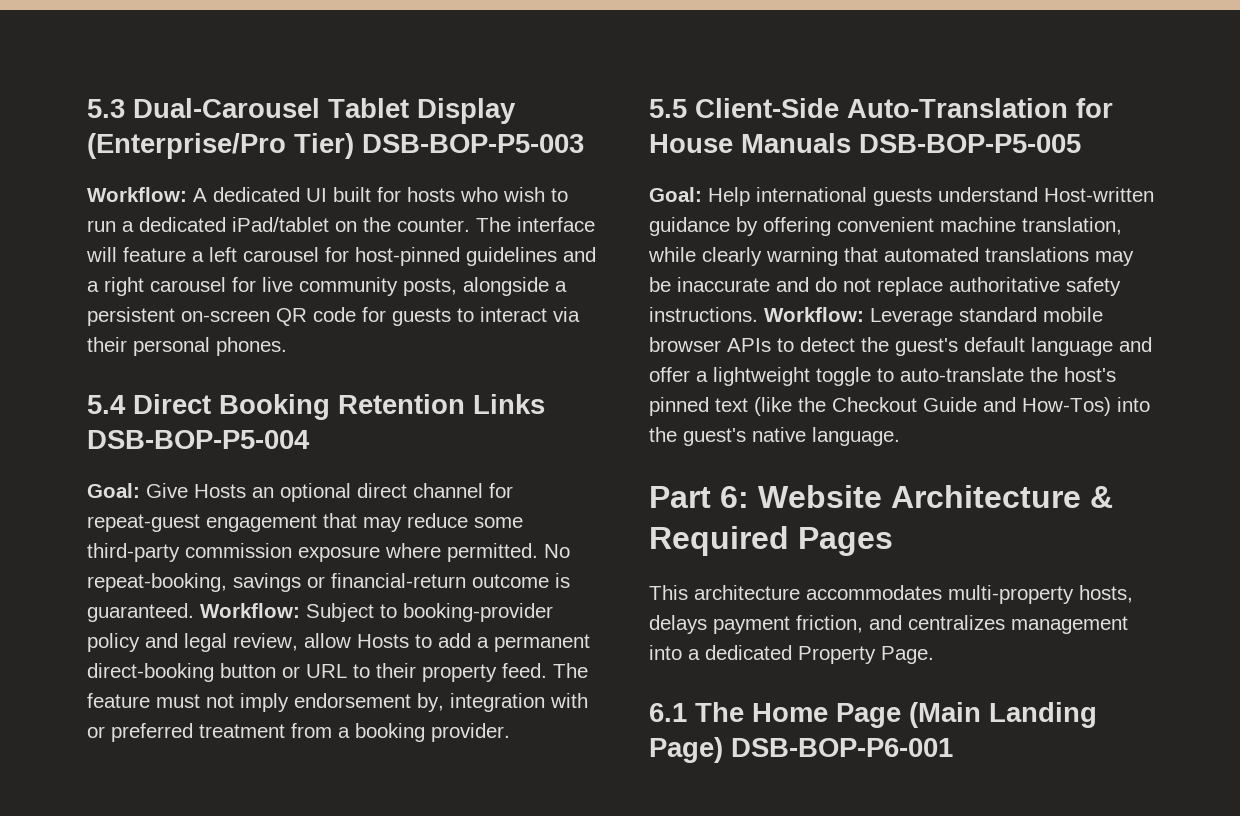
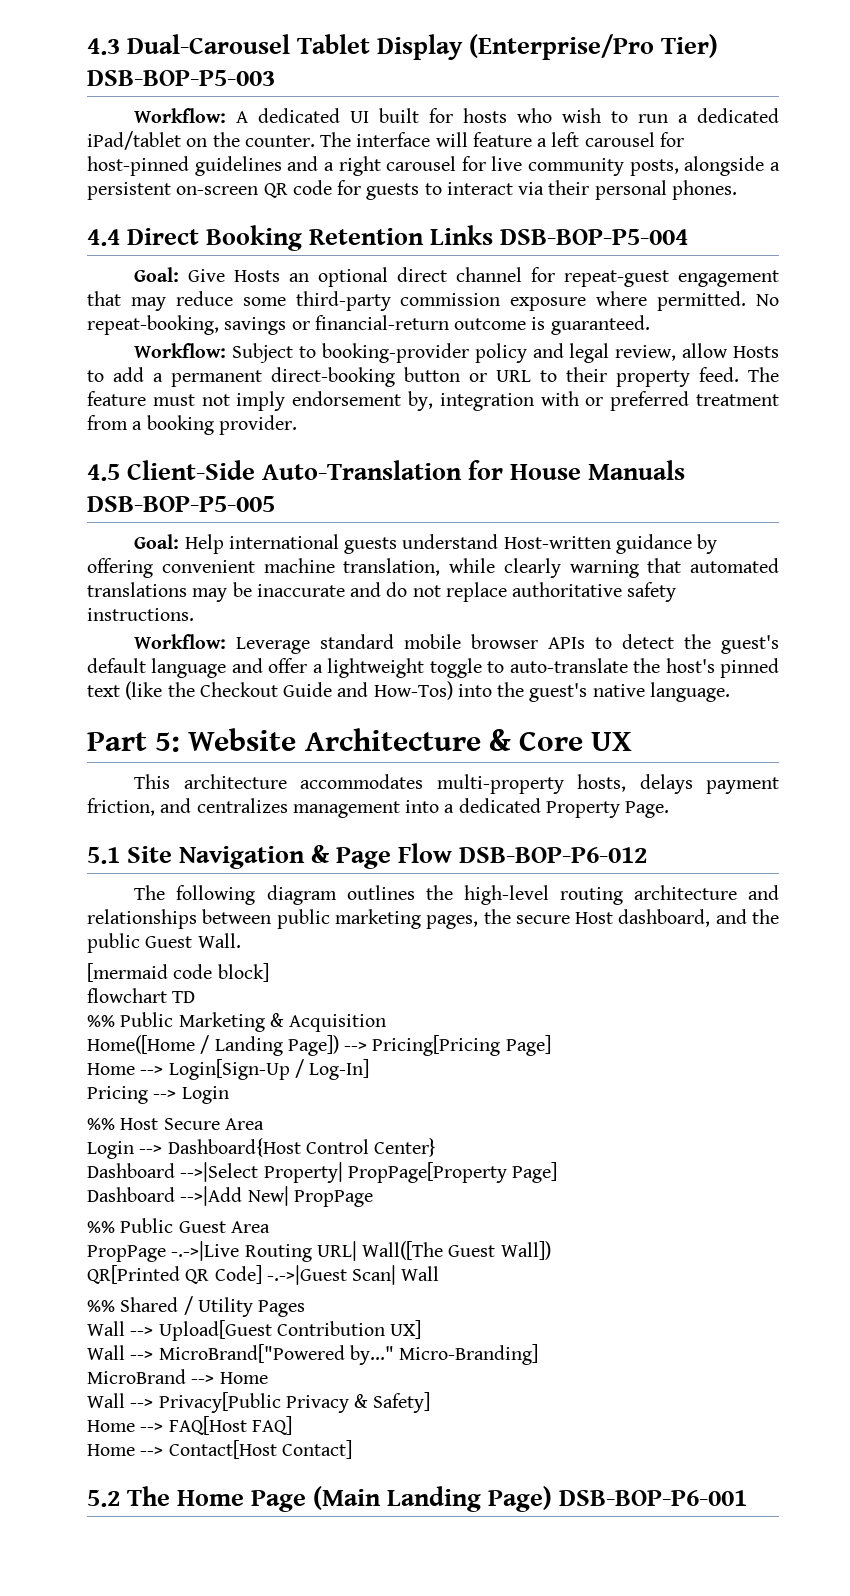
- 5.3 Dual-Carousel Tablet Display (Enterprise/Pro Tier) DSB-BOP-P5-003
+ 4.3 Dual-Carousel Tablet Display (Enterprise/Pro Tier) DSB-BOP-P5-003
- 5.4 Direct Booking Retention Links DSB-BOP-P5-004
+ 4.4 Direct Booking Retention Links DSB-BOP-P5-004
- No repeat-booking, savings or financial-return outcome is guaranteed. Workflow: Subject to booking-provider policy and legal review, allow Hosts to add a permanent direct-booking button or URL to their property feed.
+ No repeat-booking, savings or financial-return outcome is guaranteed.
+ Workflow: Subject to booking-provider policy and legal review, allow Hosts to add a permanent direct-booking button or URL to their property feed.
- 5.5 Client-Side Auto-Translation for House Manuals DSB-BOP-P5-005
+ 4.5 Client-Side Auto-Translation for House Manuals DSB-BOP-P5-005
- Help international guests understand Host-written guidance by offering convenient machine translation, while clearly warning that automated translations may be inaccurate and do not replace authoritative safety instructions. Workflow:
+ Help international guests understand Host-written guidance by offering convenient machine translation, while clearly warning that automated translations may be inaccurate and do not replace authoritative safety instructions.
+ Workflow:
- Part 6: Website Architecture & Required Pages
+ Part 5: Website Architecture & Core UX
- 6.1 The Home Page (Main Landing Page) DSB-BOP-P6-001
+ 5.1 Site Navigation & Page Flow DSB-BOP-P6-012
+ The following diagram outlines the high-level routing architecture and relationships between public marketing pages, the secure Host dashboard, and the public Guest Wall.
+ [mermaid code block]
+ flowchart TD
+ %% Public Marketing & Acquisition
+ Home([Home / Landing Page]) --> Pricing[Pricing Page]
+ Home --> Login[Sign-Up / Log-In]
+ Pricing --> Login
+ %% Host Secure Area
+ Login --> Dashboard{Host Control Center}
+ Dashboard -->|Select Property| PropPage[Property Page]
+ Dashboard -->|Add New| PropPage
+ %% Public Guest Area
+ PropPage -.->|Live Routing URL| Wall([The Guest Wall])
+ QR[Printed QR Code] -.->|Guest Scan| Wall
+ %% Shared / Utility Pages
+ Wall --> Upload[Guest Contribution UX]
+ Wall --> MicroBrand["Powered by..." Micro-Branding]
+ MicroBrand --> Home
+ Wall --> Privacy[Public Privacy & Safety]
+ Home --> FAQ[Host FAQ]
+ Home --> Contact[Host Contact]
+ 5.2 The Home Page (Main Landing Page) DSB-BOP-P6-001

